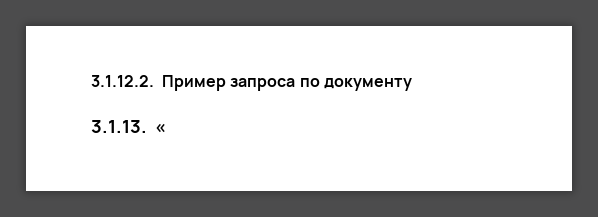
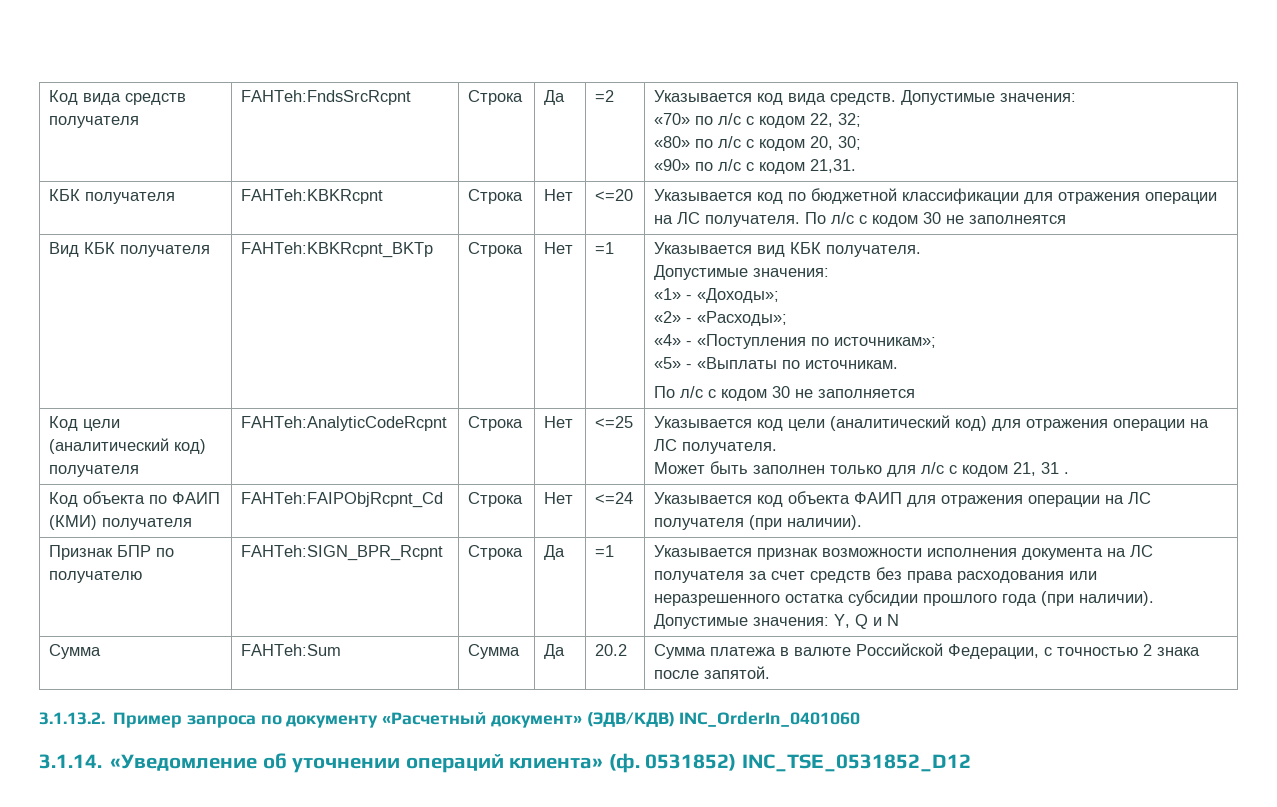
- 3.1.12.2. Пример запроса по документу
- 3.1.13. «
+ Код вида средств получателя | FAHTeh:FndsSrcRcpnt | Строка | Да | =2 | Указывается код вида средств. Допустимые значения:
+ «70» по л/с с кодом 22, 32;
+ «80» по л/с с кодом 20, 30;
+ «90» по л/с с кодом 21,31.
+ КБК получателя | FAHTeh:KBKRcpnt | Строка | Нет | <=20 | Указывается код по бюджетной классификации для отражения операции на ЛС получателя. По л/с с кодом 30 не заполнеятся
+ Вид КБК получателя | FAHTeh:KBKRcpnt_BKTp | Строка | Нет | =1 | Указывается вид КБК получателя.
+ Допустимые значения:
+ «1» - «Доходы»;
+ «2» - «Расходы»;
+ «4» - «Поступления по источникам»;
+ «5» - «Выплаты по источникам.
+ По л/с с кодом 30 не заполняется
+ Код цели (аналитический код) получателя | FAHTeh:AnalyticCodeRcpnt | Строка | Нет | <=25 | Указывается код цели (аналитический код) для отражения операции на ЛС получателя.
+ Может быть заполнен только для л/с с кодом 21, 31 .
+ Код объекта по ФАИП (КМИ) получателя | FAHTeh:FAIPObjRcpnt_Cd | Строка | Нет | <=24 | Указывается код объекта ФАИП для отражения операции на ЛС получателя (при наличии).
+ Признак БПР по получателю | FAHTeh:SIGN_BPR_Rcpnt | Строка | Да | =1 | Указывается признак возможности исполнения документа на ЛС получателя за счет средств без права расходования или неразрешенного остатка субсидии прошлого года (при наличии). Допустимые значения: Y, Q и N
+ Сумма | FAHTeh:Sum | Сумма | Да | 20.2 | Сумма платежа в валюте Российской Федерации, с точностью 2 знака после запятой.
+ 3.1.13.2. Пример запроса по документу «Расчетный документ» (ЭДВ/КДВ) INC_OrderIn_0401060
+ 3.1.14. «Уведомление об уточнении операций клиента» (ф. 0531852) INC_TSE_0531852_D12

